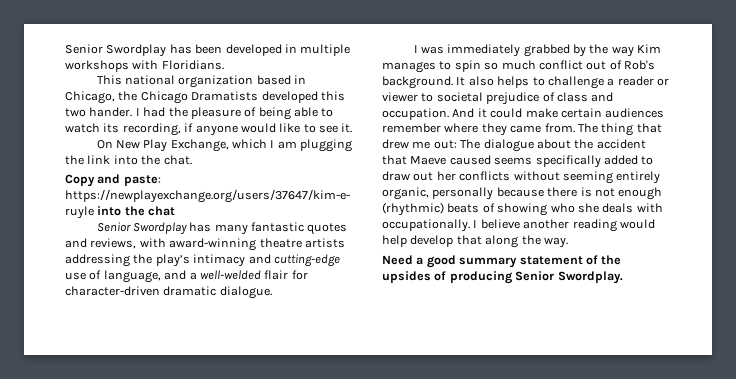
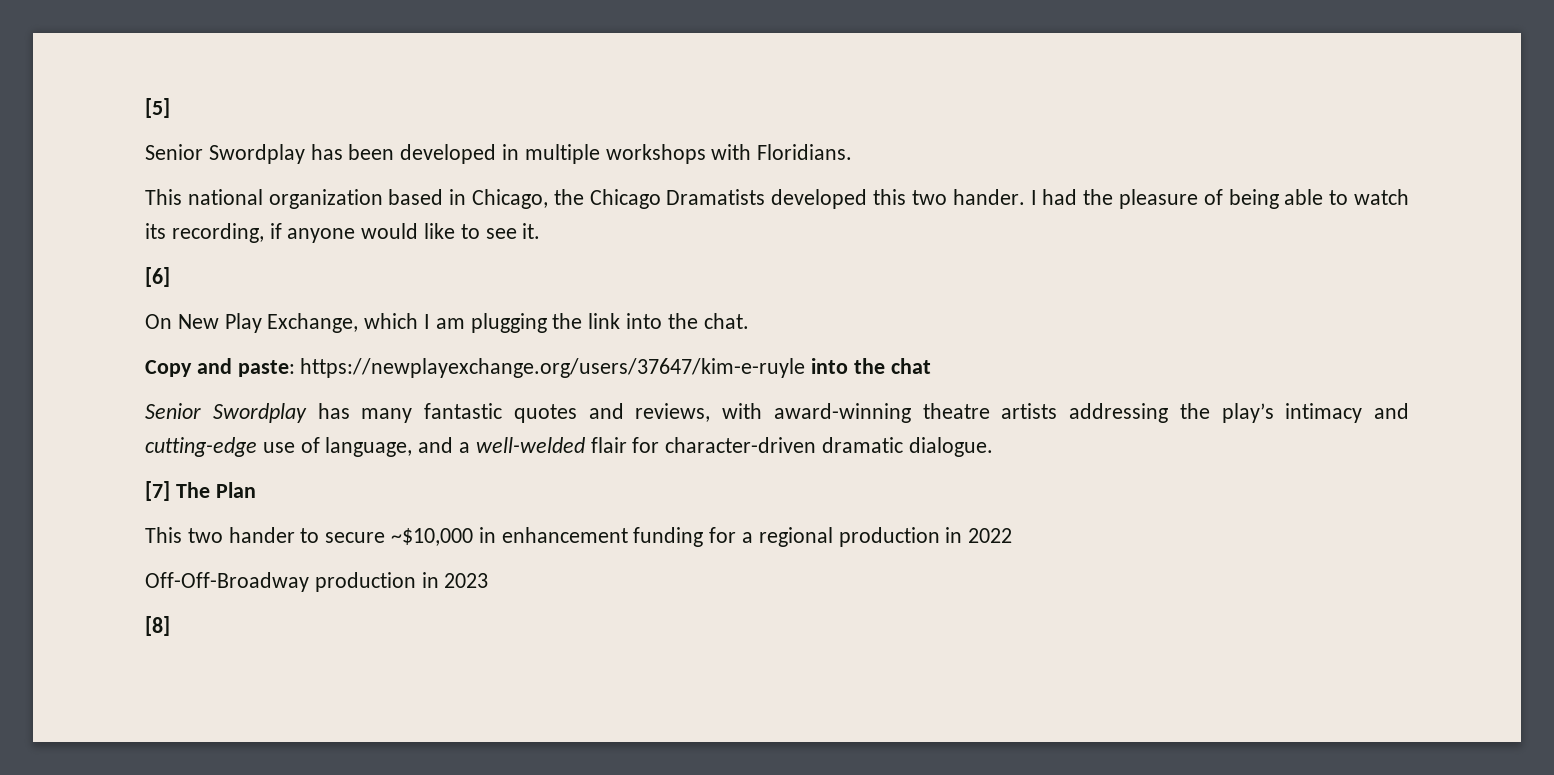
+ [5]
+ [6]
- I was immediately grabbed by the way Kim manages to spin so much conflict out of Rob's background. It also helps to challenge a reader or viewer to societal prejudice of class and occupation. And it could make certain audiences remember where they came from. The thing that drew me out: The dialogue about the accident that Maeve caused seems specifically added to draw out her conflicts without seeming entirely organic, personally because there is not enough (rhythmic) beats of showing who she deals with occupationally. I believe another reading would help develop that along the way.
- Need a good summary statement of the upsides of producing Senior Swordplay.
+ [7] The Plan
+ This two hander to secure ~$10,000 in enhancement funding for a regional production in 2022
+ Off-Off-Broadway production in 2023
+ [8]

